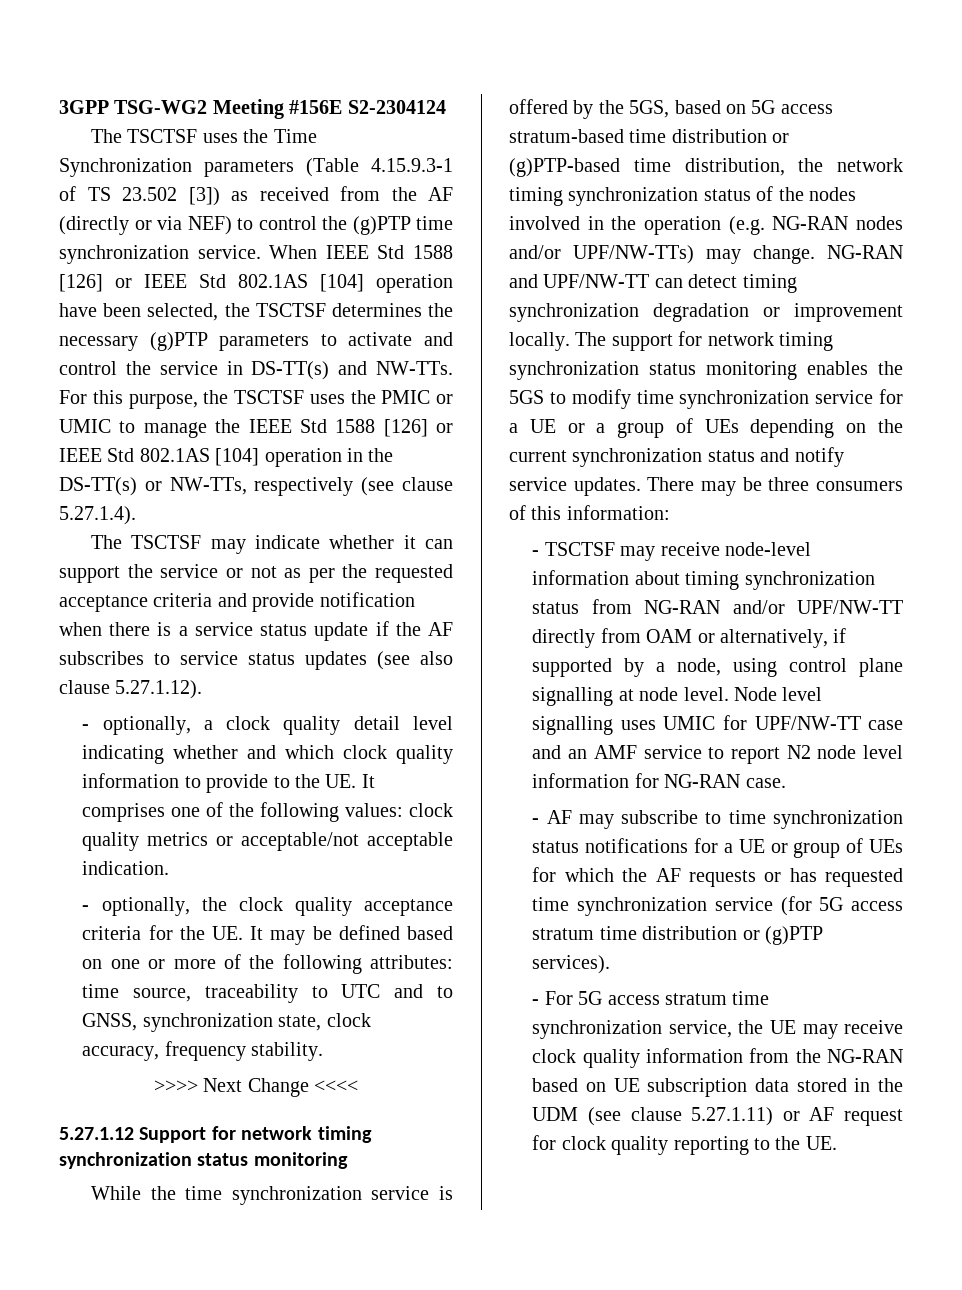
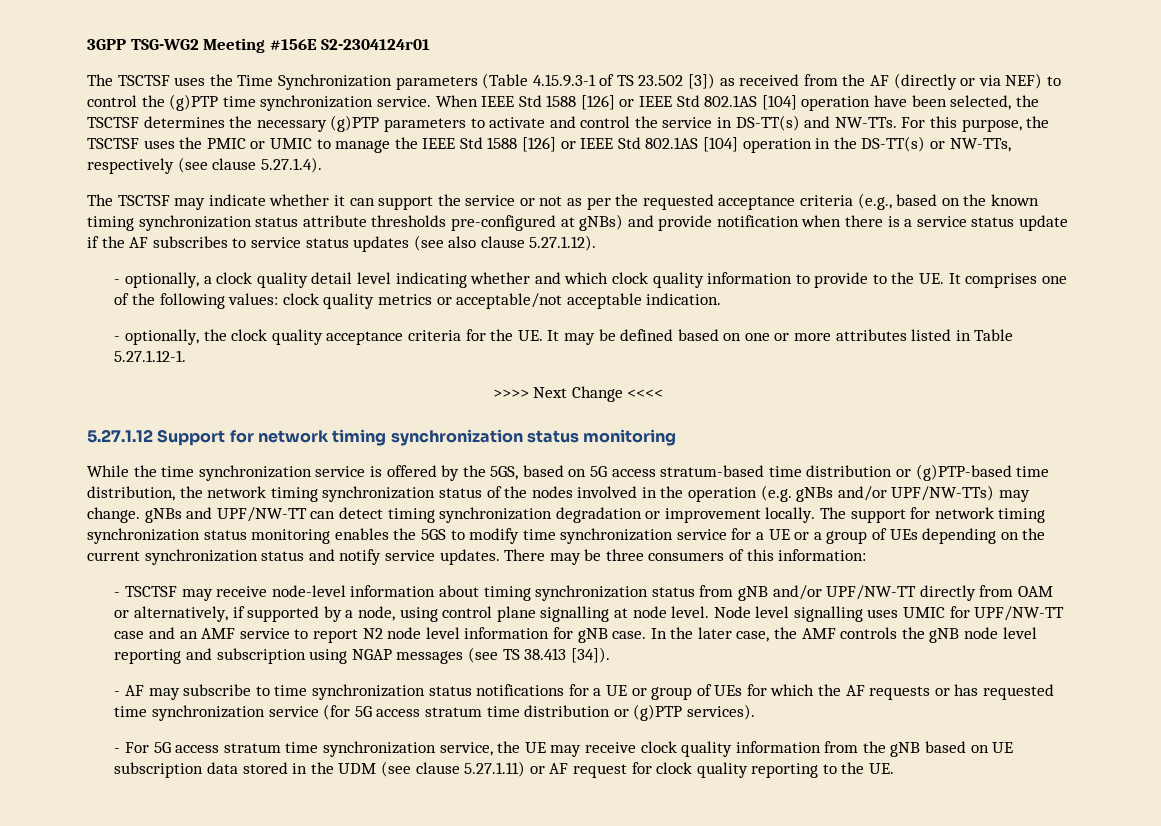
- 3GPP TSG-WG2 Meeting #156E S2-2304124
+ 3GPP TSG-WG2 Meeting #156E S2-2304124r01
- The TSCTSF may indicate whether it can support the service or not as per the requested acceptance criteria and provide notification when there is a service status update if the AF subscribes to service status updates (see also clause 5.27.1.12).
+ The TSCTSF may indicate whether it can support the service or not as per the requested acceptance criteria (e.g., based on the known timing synchronization status attribute thresholds pre-configured at gNBs) and provide notification when there is a service status update if the AF subscribes to service status updates (see also clause 5.27.1.12).
- - optionally, the clock quality acceptance criteria for the UE. It may be defined based on one or more of the following attributes: time source, traceability to UTC and to GNSS, synchronization state, clock accuracy, frequency stability.
+ - optionally, the clock quality acceptance criteria for the UE. It may be defined based on one or more attributes listed in Table 5.27.1.12-1.
- While the time synchronization service is offered by the 5GS, based on 5G access stratum-based time distribution or (g)PTP-based time distribution, the network timing synchronization status of the nodes involved in the operation (e.g. NG-RAN nodes and/or UPF/NW-TTs) may change. NG-RAN and UPF/NW-TT can detect timing synchronization degradation or improvement locally.
+ While the time synchronization service is offered by the 5GS, based on 5G access stratum-based time distribution or (g)PTP-based time distribution, the network timing synchronization status of the nodes involved in the operation (e.g. gNBs and/or UPF/NW-TTs) may change. gNBs and UPF/NW-TT can detect timing synchronization degradation or improvement locally.
- - TSCTSF may receive node-level information about timing synchronization status from NG-RAN and/or UPF/NW-TT directly from OAM or alternatively, if supported by a node, using control plane signalling at node level.
+ - TSCTSF may receive node-level information about timing synchronization status from gNB and/or UPF/NW-TT directly from OAM or alternatively, if supported by a node, using control plane signalling at node level.
- Node level signalling uses UMIC for UPF/NW-TT case and an AMF service to report N2 node level information for NG-RAN case.
+ Node level signalling uses UMIC for UPF/NW-TT case and an AMF service to report N2 node level information for gNB case. In the later case, the AMF controls the gNB node level reporting and subscription using NGAP messages (see TS 38.413 [34]).
- - For 5G access stratum time synchronization service, the UE may receive clock quality information from the NG-RAN based on UE subscription data stored in the UDM (see clause 5.27.1.11) or AF request for clock quality reporting to the UE.
+ - For 5G access stratum time synchronization service, the UE may receive clock quality information from the gNB based on UE subscription data stored in the UDM (see clause 5.27.1.11) or AF request for clock quality reporting to the UE.

